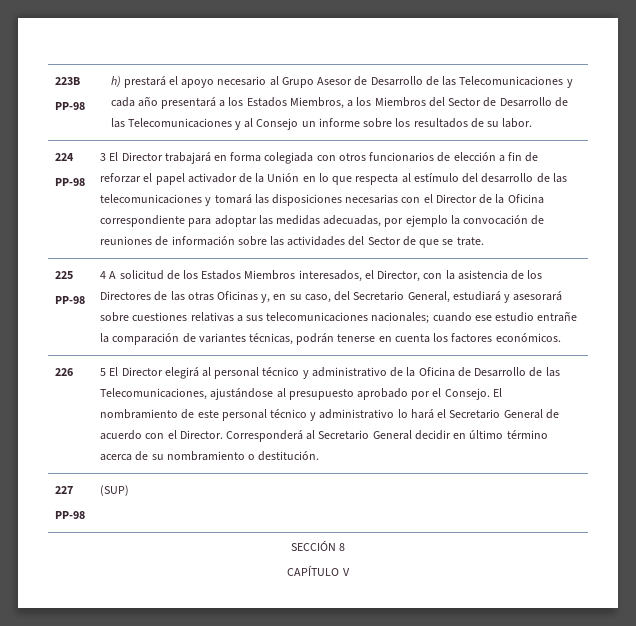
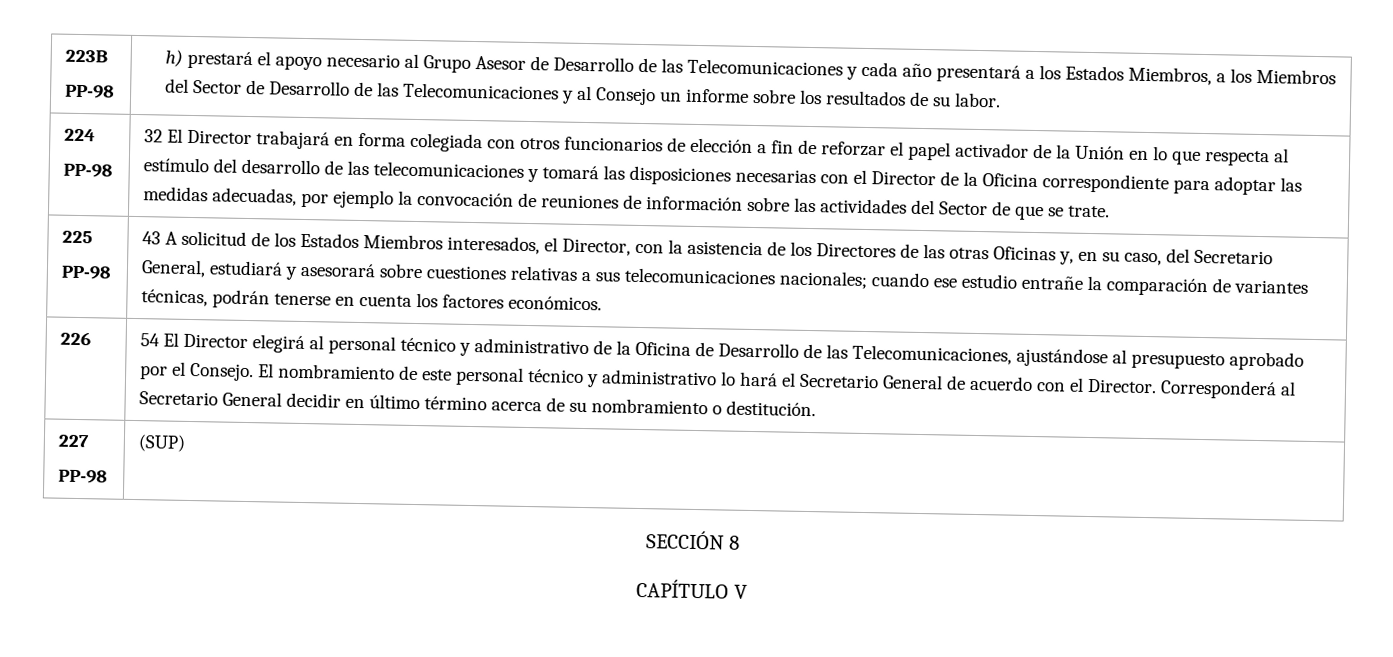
- 3 El Director trabajará en forma colegiada con otros funcionarios de elección a fin de reforzar el papel activador de la Unión en lo que respecta al estímulo del desarrollo de las telecomunicaciones y tomará las disposiciones necesarias con el Director de la Oficina correspondiente para adoptar las medidas adecuadas, por ejemplo la convocación de reuniones de información sobre las actividades del Sector de que se trate.
+ 32 El Director trabajará en forma colegiada con otros funcionarios de elección a fin de reforzar el papel activador de la Unión en lo que respecta al estímulo del desarrollo de las telecomunicaciones y tomará las disposiciones necesarias con el Director de la Oficina correspondiente para adoptar las medidas adecuadas, por ejemplo la convocación de reuniones de información sobre las actividades del Sector de que se trate.
- 4 A solicitud de los Estados Miembros interesados, el Director, con la asistencia de los Directores de las otras Oficinas y, en su caso, del Secretario General, estudiará y asesorará sobre cuestiones relativas a sus telecomunicaciones nacionales; cuando ese estudio entrañe la comparación de variantes técnicas, podrán tenerse en cuenta los factores económicos.
+ 43 A solicitud de los Estados Miembros interesados, el Director, con la asistencia de los Directores de las otras Oficinas y, en su caso, del Secretario General, estudiará y asesorará sobre cuestiones relativas a sus telecomunicaciones nacionales; cuando ese estudio entrañe la comparación de variantes técnicas, podrán tenerse en cuenta los factores económicos.
- 5 El Director elegirá al personal técnico y administrativo de la Oficina de Desarrollo de las Telecomunicaciones, ajustándose al presupuesto aprobado por el Consejo.
+ 54 El Director elegirá al personal técnico y administrativo de la Oficina de Desarrollo de las Telecomunicaciones, ajustándose al presupuesto aprobado por el Consejo.

